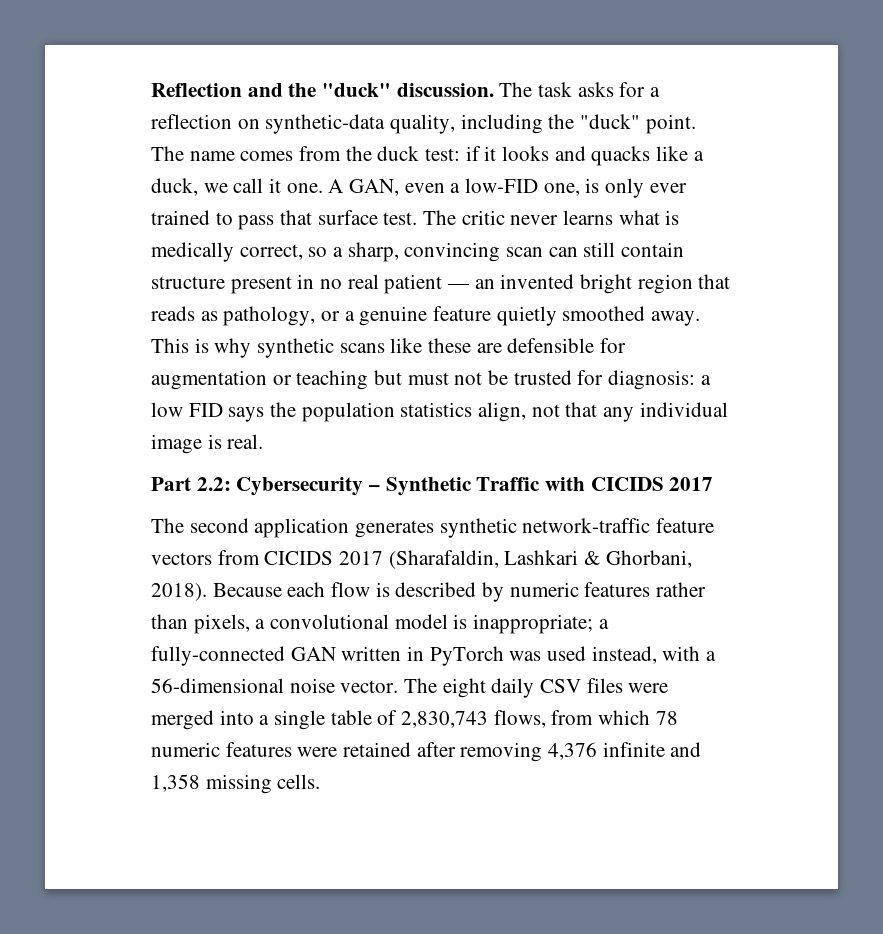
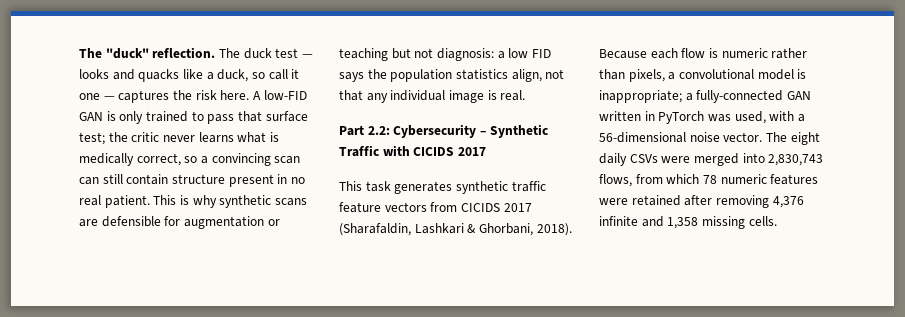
- Reflection and the "duck" discussion. The task asks for a reflection on synthetic-data quality, including the "duck" point. The name comes from the duck test: if it looks and quacks like a duck, we call it one. A GAN, even a low-FID one, is only ever trained to pass that surface test. The critic never learns what is medically correct, so a sharp, convincing scan can still contain structure present in no real patient — an invented bright region that reads as pathology, or a genuine feature quietly smoothed away.
+ The "duck" reflection. The duck test — looks and quacks like a duck, so call it one — captures the risk here. A low-FID GAN is only trained to pass that surface test; the critic never learns what is medically correct, so a convincing scan can still contain structure present in no real patient.
- This is why synthetic scans like these are defensible for augmentation or teaching but must not be trusted for diagnosis: a low FID says the population statistics align, not that any individual image is real.
+ This is why synthetic scans are defensible for augmentation or teaching but not diagnosis: a low FID says the population statistics align, not that any individual image is real.
- The second application generates synthetic network-traffic feature vectors from CICIDS 2017 (Sharafaldin, Lashkari & Ghorbani, 2018).
+ This task generates synthetic traffic feature vectors from CICIDS 2017 (Sharafaldin, Lashkari & Ghorbani, 2018).
- Because each flow is described by numeric features rather than pixels, a convolutional model is inappropriate; a fully-connected GAN written in PyTorch was used instead, with a 56-dimensional noise vector.
+ Because each flow is numeric rather than pixels, a convolutional model is inappropriate; a fully-connected GAN written in PyTorch was used, with a 56-dimensional noise vector.
- The eight daily CSV files were merged into a single table of 2,830,743 flows, from which 78 numeric features were retained after removing 4,376 infinite and 1,358 missing cells.
+ The eight daily CSVs were merged into 2,830,743 flows, from which 78 numeric features were retained after removing 4,376 infinite and 1,358 missing cells.

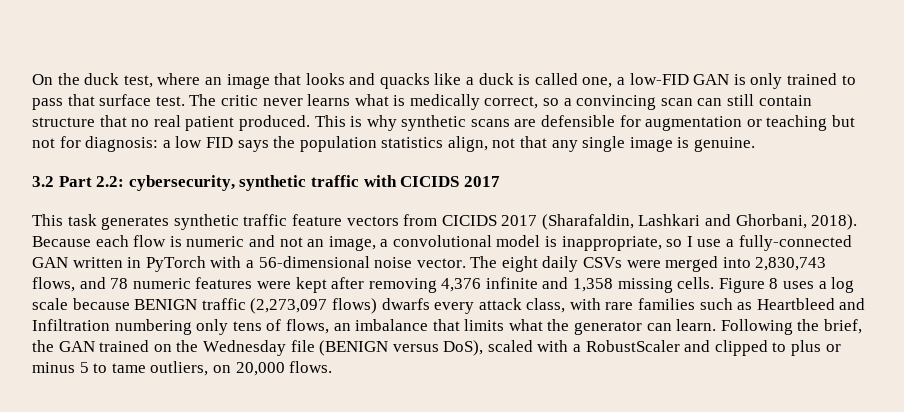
- The "duck" reflection. The duck test — looks and quacks like a duck, so call it one — captures the risk here. A low-FID GAN is only trained to pass that surface test; the critic never learns what is medically correct, so a convincing scan can still contain structure present in no real patient.
+ On the duck test, where an image that looks and quacks like a duck is called one, a low-FID GAN is only trained to pass that surface test. The critic never learns what is medically correct, so a convincing scan can still contain structure that no real patient produced.
- This is why synthetic scans are defensible for augmentation or teaching but not diagnosis: a low FID says the population statistics align, not that any individual image is real.
- Part 2.2: Cybersecurity – Synthetic Traffic with CICIDS 2017
+ This is why synthetic scans are defensible for augmentation or teaching but not for diagnosis: a low FID says the population statistics align, not that any single image is genuine.
+ 3.2 Part 2.2: cybersecurity, synthetic traffic with CICIDS 2017
- This task generates synthetic traffic feature vectors from CICIDS 2017 (Sharafaldin, Lashkari & Ghorbani, 2018).
+ This task generates synthetic traffic feature vectors from CICIDS 2017 (Sharafaldin, Lashkari and Ghorbani, 2018).
- Because each flow is numeric rather than pixels, a convolutional model is inappropriate; a fully-connected GAN written in PyTorch was used, with a 56-dimensional noise vector.
+ Because each flow is numeric and not an image, a convolutional model is inappropriate, so I use a fully-connected GAN written in PyTorch with a 56-dimensional noise vector.
- The eight daily CSVs were merged into 2,830,743 flows, from which 78 numeric features were retained after removing 4,376 infinite and 1,358 missing cells.
+ The eight daily CSVs were merged into 2,830,743 flows, and 78 numeric features were kept after removing 4,376 infinite and 1,358 missing cells.
+ Figure 8 uses a log scale because BENIGN traffic (2,273,097 flows) dwarfs every attack class, with rare families such as Heartbleed and Infiltration numbering only tens of flows, an imbalance that limits what the generator can learn. Following the brief, the GAN trained on the Wednesday file (BENIGN versus DoS), scaled with a RobustScaler and clipped to plus or minus 5 to tame outliers, on 20,000 flows.

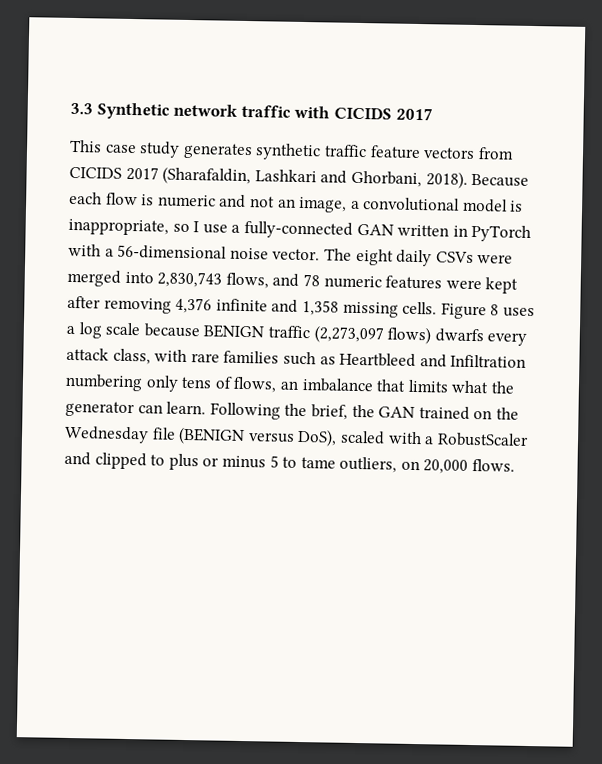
- On the duck test, where an image that looks and quacks like a duck is called one, a low-FID GAN is only trained to pass that surface test. The critic never learns what is medically correct, so a convincing scan can still contain structure that no real patient produced. This is why synthetic scans are defensible for augmentation or teaching but not for diagnosis: a low FID says the population statistics align, not that any single image is genuine.
- 3.2 Part 2.2: cybersecurity, synthetic traffic with CICIDS 2017
+ 3.3 Synthetic network traffic with CICIDS 2017
- This task generates synthetic traffic feature vectors from CICIDS 2017 (Sharafaldin, Lashkari and Ghorbani, 2018).
+ This case study generates synthetic traffic feature vectors from CICIDS 2017 (Sharafaldin, Lashkari and Ghorbani, 2018).

